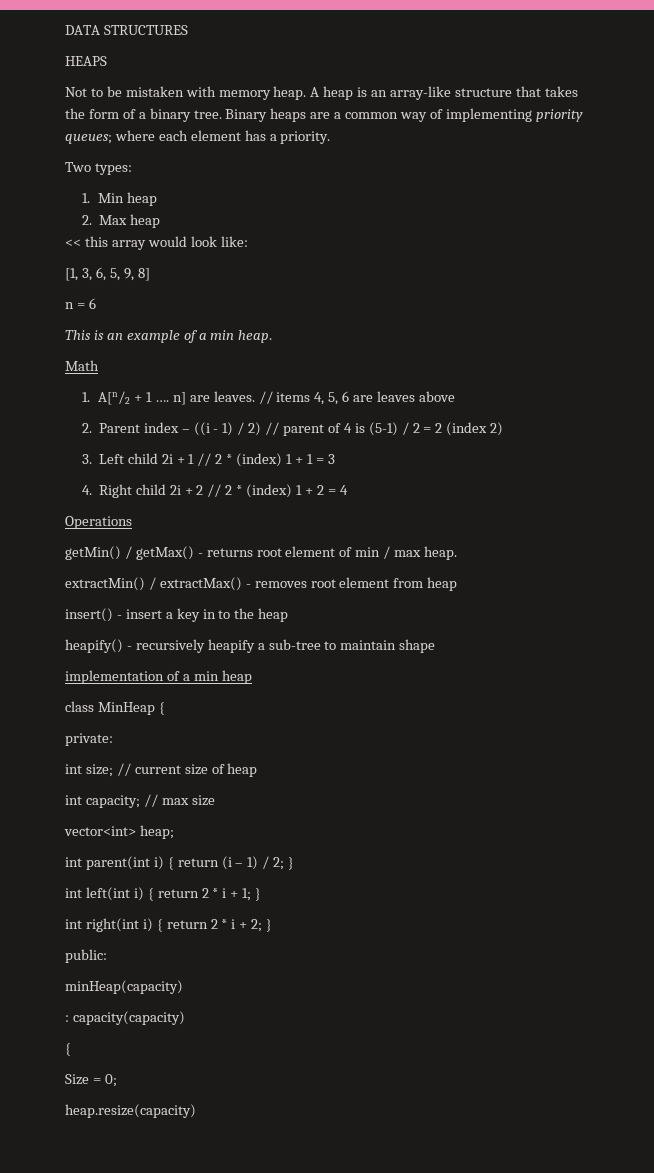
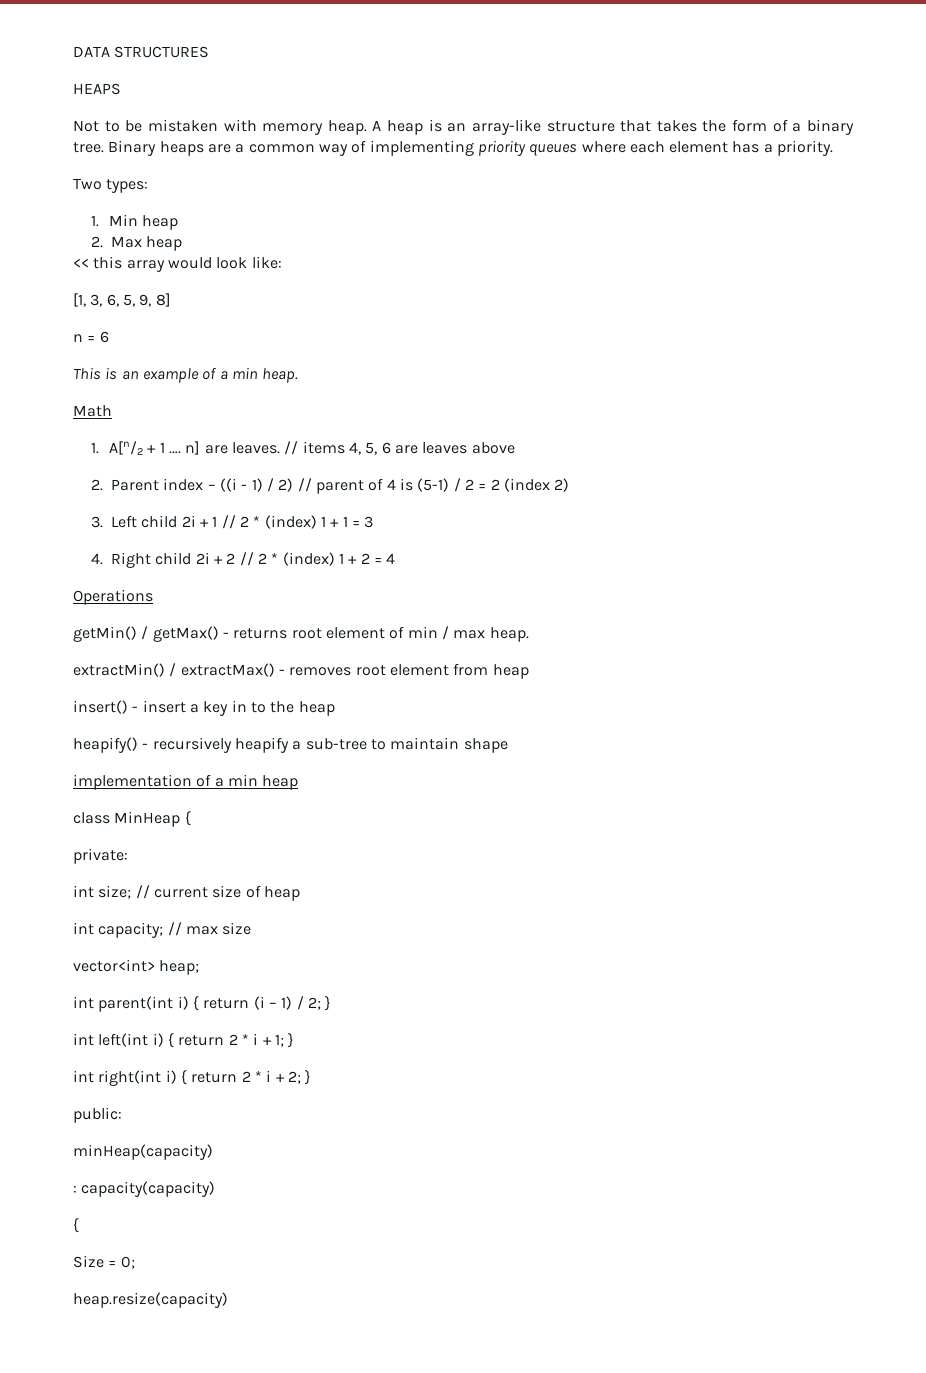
- Binary heaps are a common way of implementing priority queues; where each element has a priority.
+ Binary heaps are a common way of implementing priority queues where each element has a priority.

